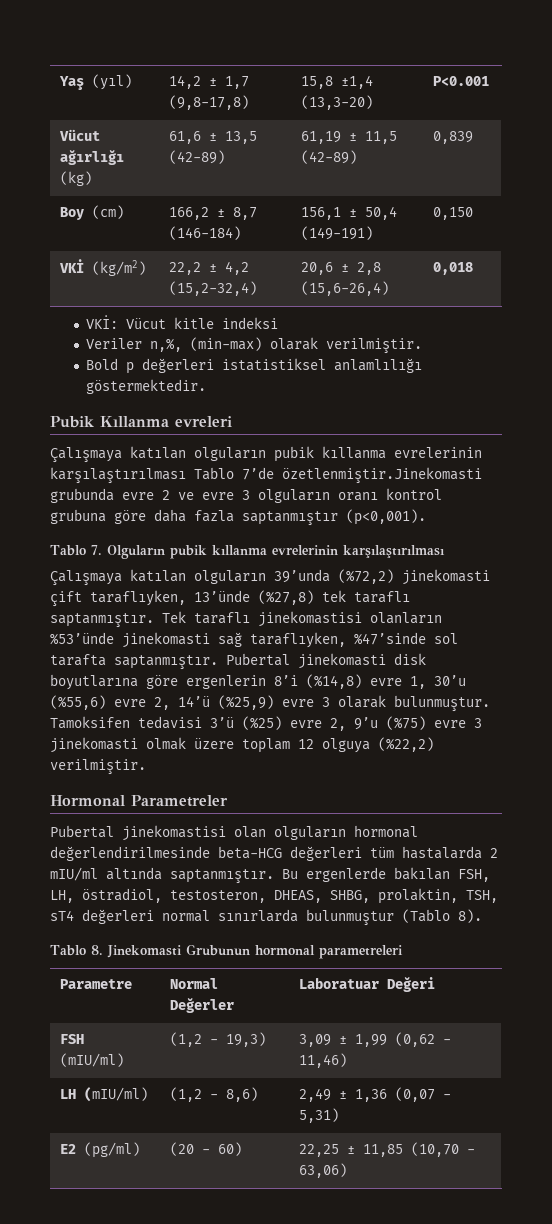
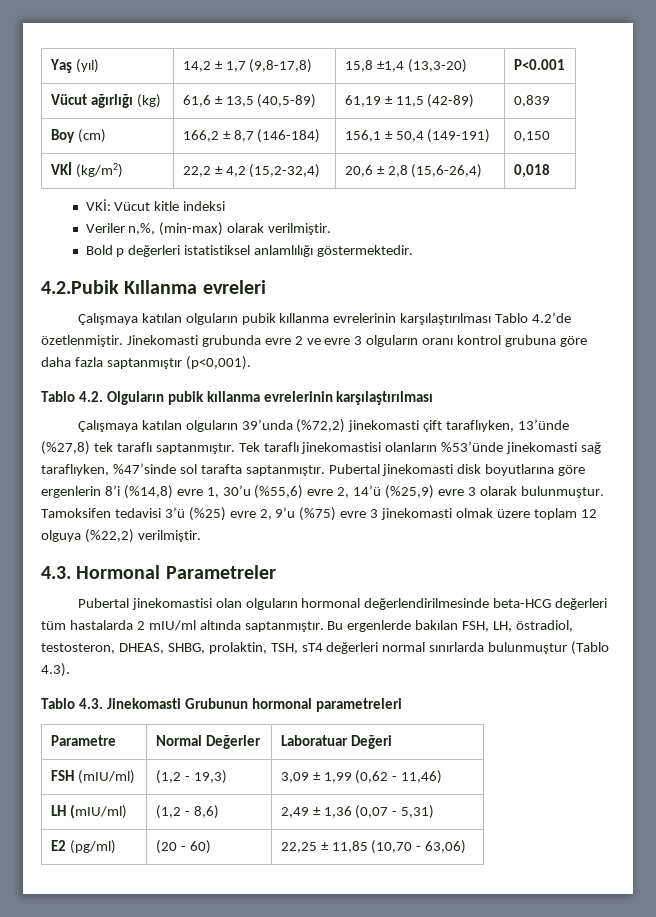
- Vücut ağırlığı (kg) | 61,6 ± 13,5 (42-89) | 61,19 ± 11,5 (42-89) | 0,839
+ Vücut ağırlığı (kg) | 61,6 ± 13,5 (40,5-89) | 61,19 ± 11,5 (42-89) | 0,839
- Pubik Kıllanma evreleri
+ 4.2.Pubik Kıllanma evreleri
- Çalışmaya katılan olguların pubik kıllanma evrelerinin karşılaştırılması Tablo 7’de özetlenmiştir.Jinekomasti grubunda evre 2 ve evre 3 olguların oranı kontrol grubuna göre daha fazla saptanmıştır (p<0,001).
+ Çalışmaya katılan olguların pubik kıllanma evrelerinin karşılaştırılması Tablo 4.2’de özetlenmiştir. Jinekomasti grubunda evre 2 ve evre 3 olguların oranı kontrol grubuna göre daha fazla saptanmıştır (p<0,001).
- Tablo 7. Olguların pubik kıllanma evrelerinin karşılaştırılması
+ Tablo 4.2. Olguların pubik kıllanma evrelerinin karşılaştırılması
- Hormonal Parametreler
+ 4.3. Hormonal Parametreler
- Bu ergenlerde bakılan FSH, LH, östradiol, testosteron, DHEAS, SHBG, prolaktin, TSH, sT4 değerleri normal sınırlarda bulunmuştur (Tablo 8).
- Tablo 8. Jinekomasti Grubunun hormonal parametreleri
+ Bu ergenlerde bakılan FSH, LH, östradiol, testosteron, DHEAS, SHBG, prolaktin, TSH, sT4 değerleri normal sınırlarda bulunmuştur (Tablo 4.3).
+ Tablo 4.3. Jinekomasti Grubunun hormonal parametreleri

